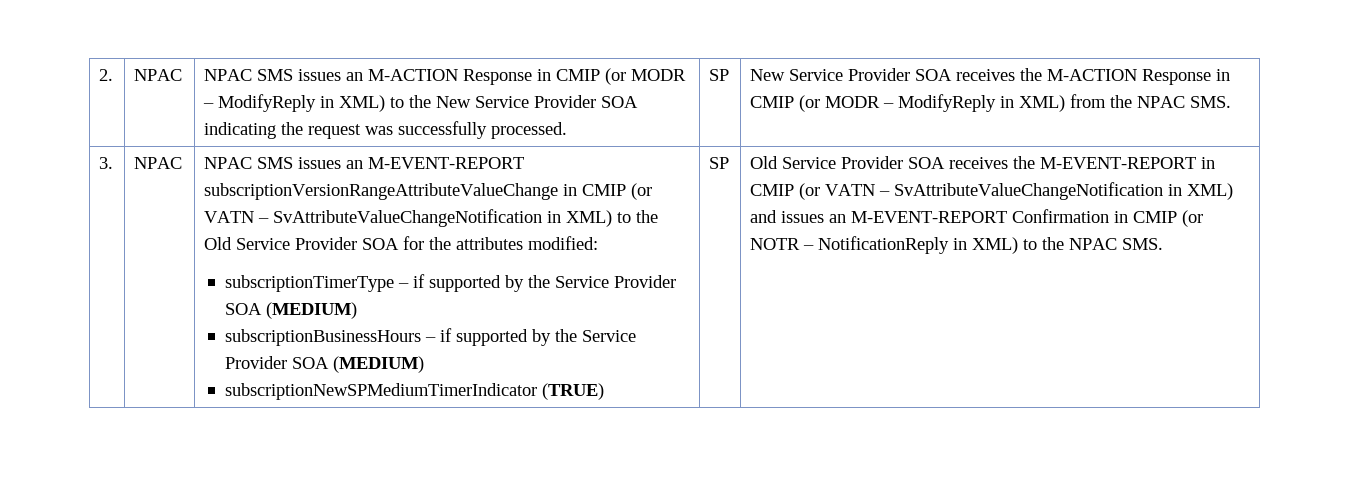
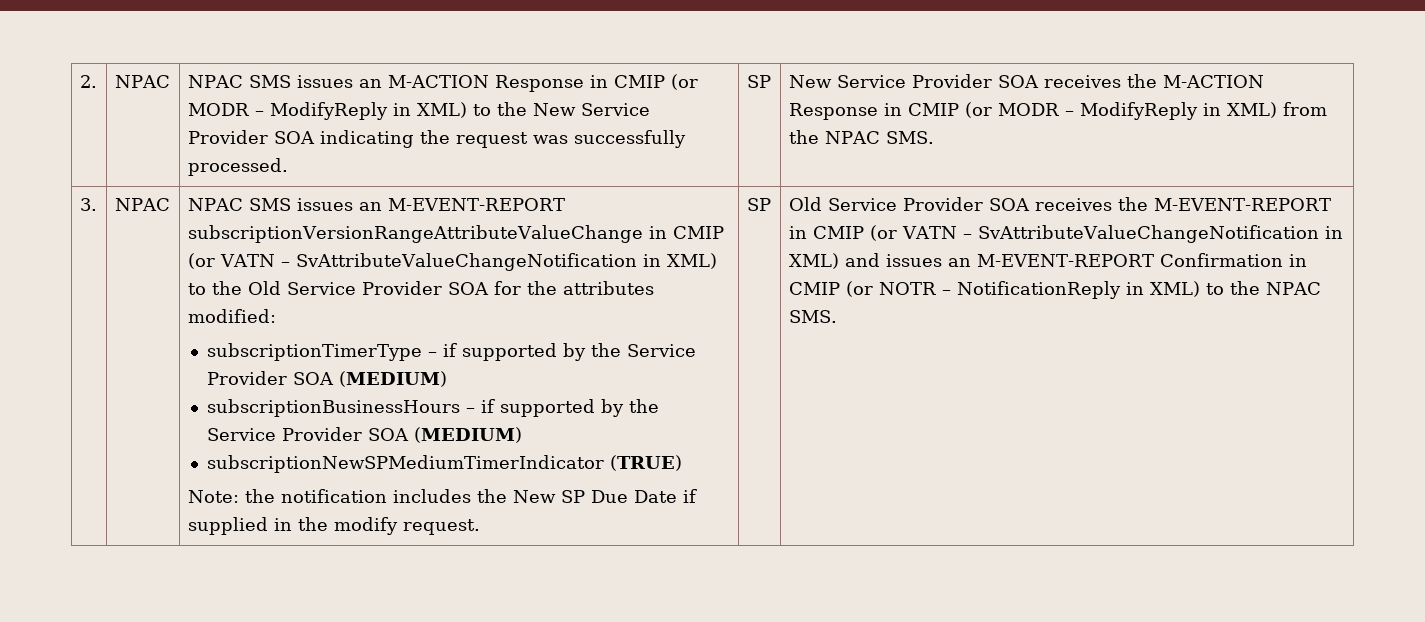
+ Note: the notification includes the New SP Due Date if supplied in the modify request.

